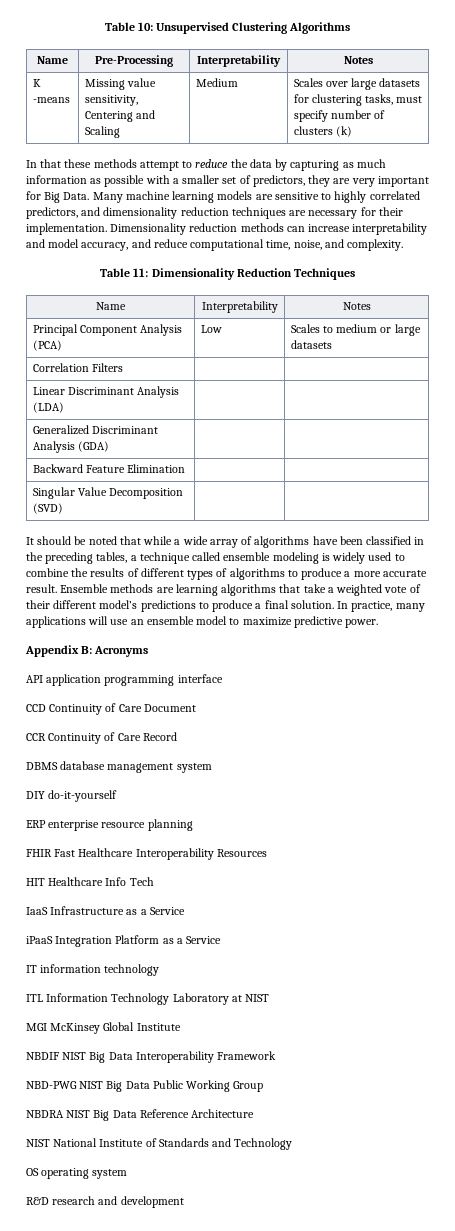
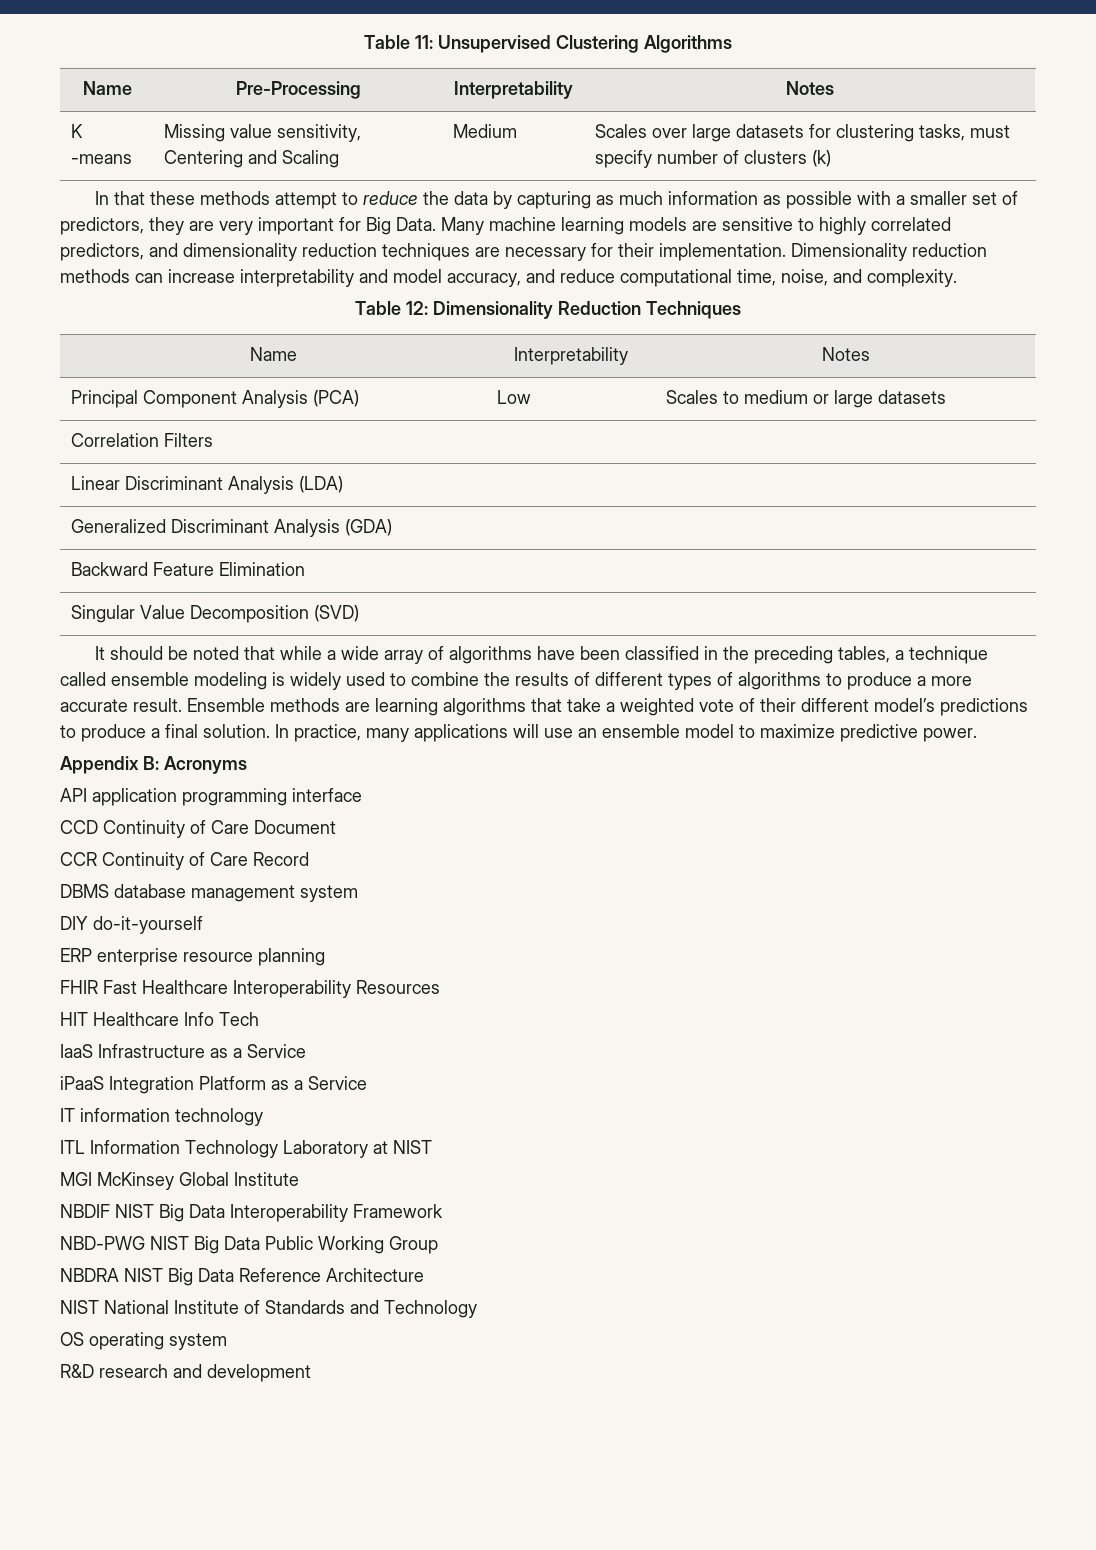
- Table 10: Unsupervised Clustering Algorithms
+ Table 11: Unsupervised Clustering Algorithms
- Table 11: Dimensionality Reduction Techniques
+ Table 12: Dimensionality Reduction Techniques

